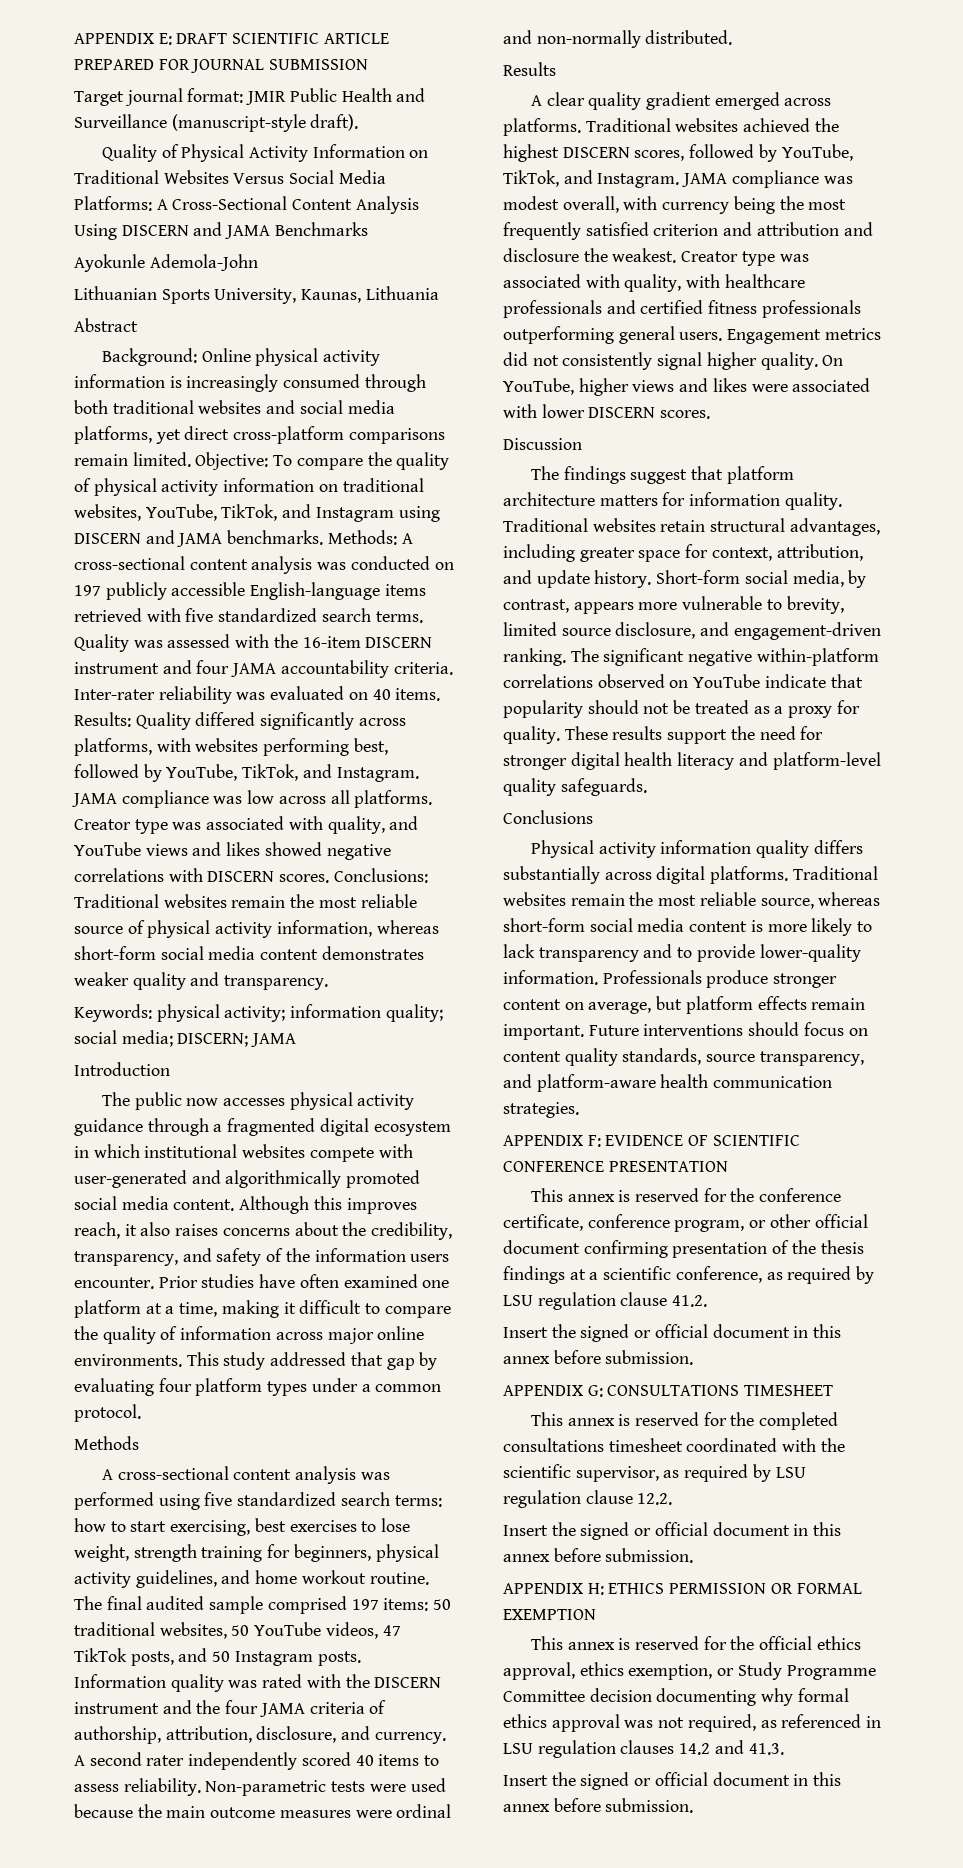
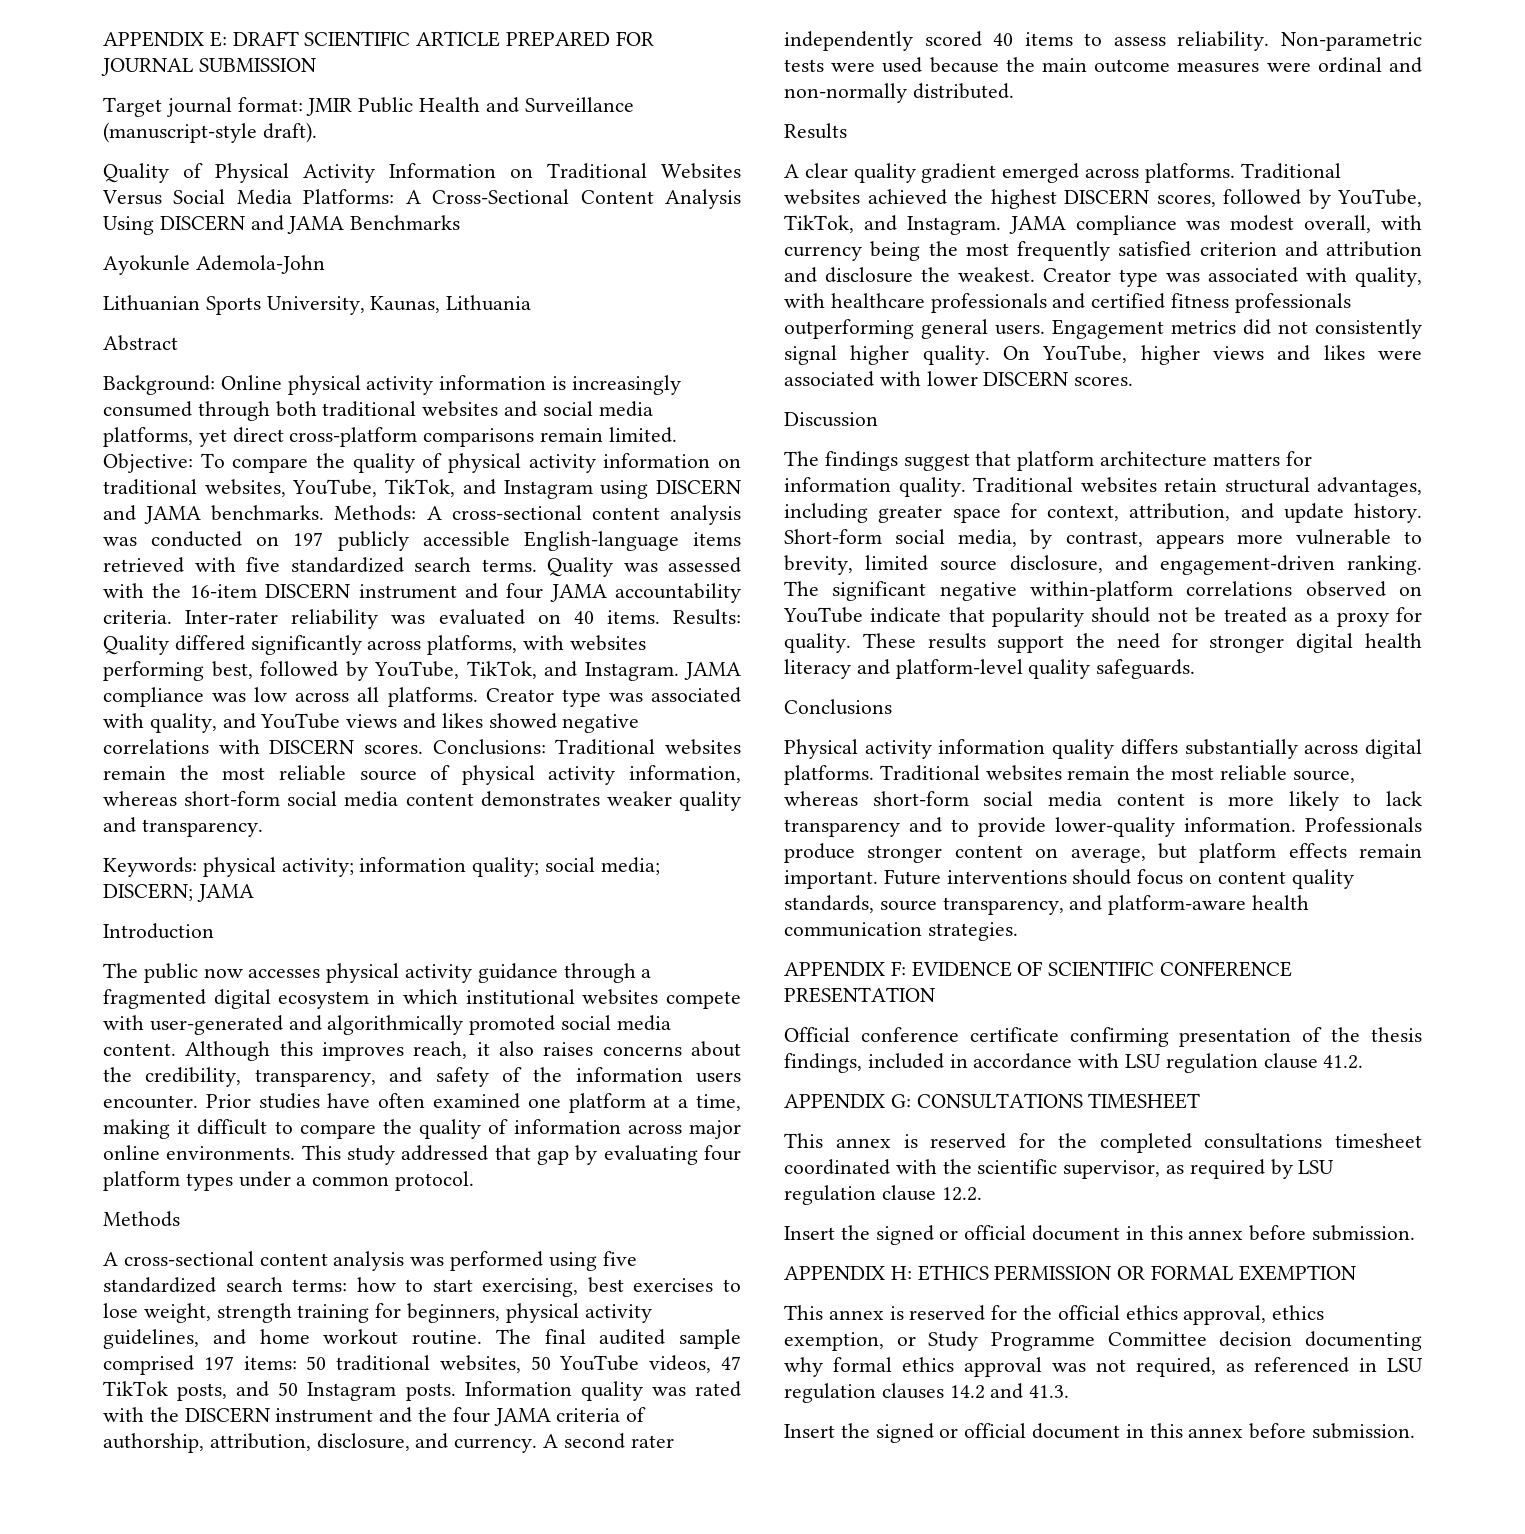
- This annex is reserved for the conference certificate, conference program, or other official document confirming presentation of the thesis findings at a scientific conference, as required by LSU regulation clause 41.2.
- Insert the signed or official document in this annex before submission.
+ Official conference certificate confirming presentation of the thesis findings, included in accordance with LSU regulation clause 41.2.

